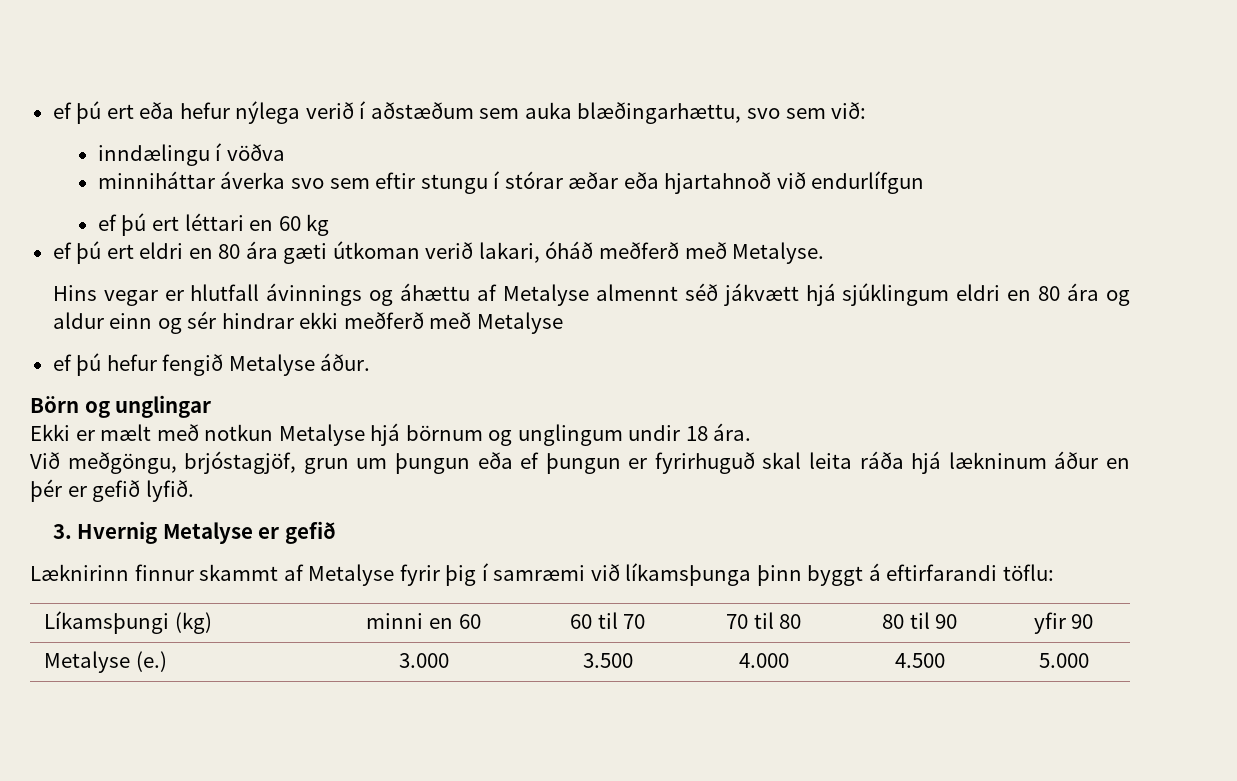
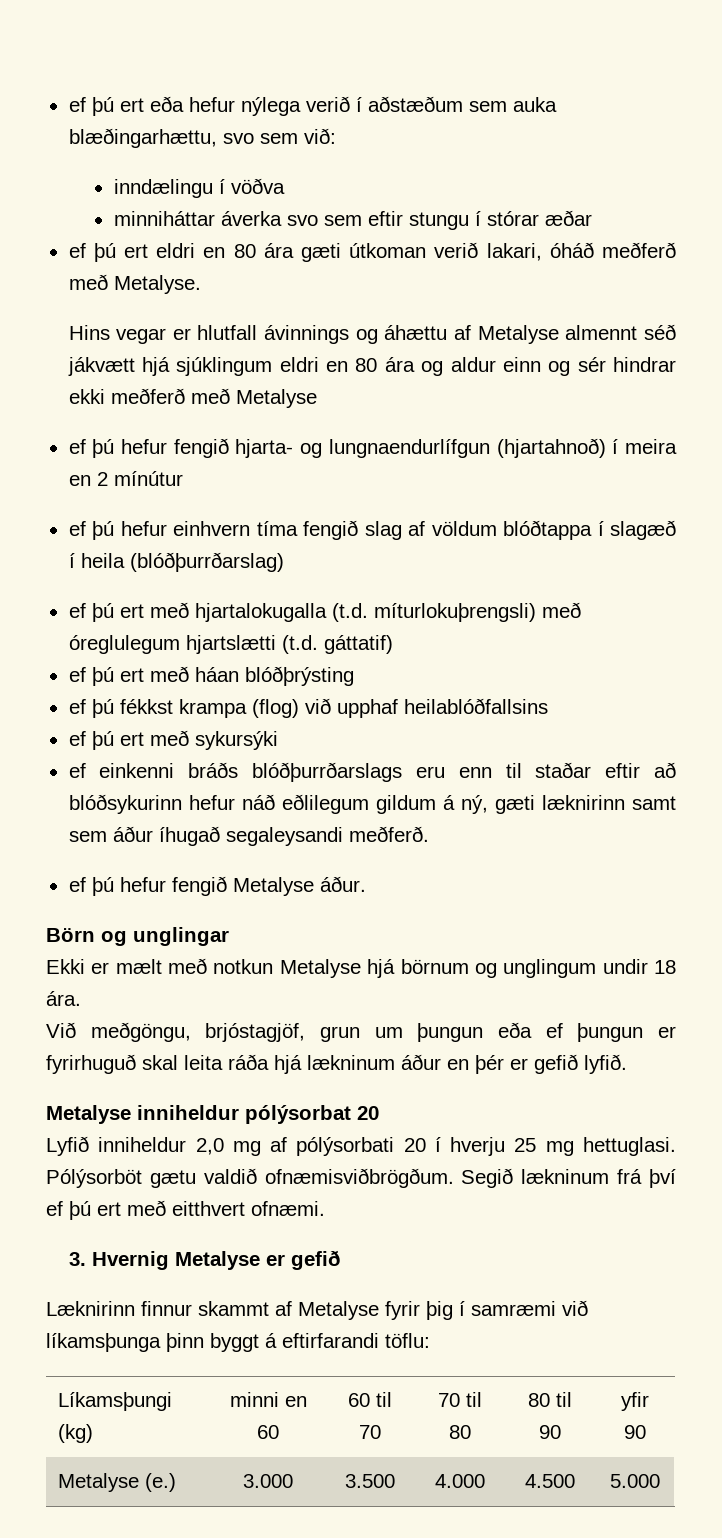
- minniháttar áverka svo sem eftir stungu í stórar æðar eða hjartahnoð við endurlífgun
- ef þú ert léttari en 60 kg
+ minniháttar áverka svo sem eftir stungu í stórar æðar
+ ef þú hefur fengið hjarta- og lungnaendurlífgun (hjartahnoð) í meira en 2 mínútur
+ ef þú hefur einhvern tíma fengið slag af völdum blóðtappa í slagæð í heila (blóðþurrðarslag)
+ ef þú ert með hjartalokugalla (t.d. míturlokuþrengsli) með óreglulegum hjartslætti (t.d. gáttatif)
+ ef þú ert með háan blóðþrýsting
+ ef þú fékkst krampa (flog) við upphaf heilablóðfallsins
+ ef þú ert með sykursýki
+ ef einkenni bráðs blóðþurrðarslags eru enn til staðar eftir að blóðsykurinn hefur náð eðlilegum gildum á ný, gæti læknirinn samt sem áður íhugað segaleysandi meðferð.
+ Metalyse inniheldur pólýsorbat 20
+ Lyfið inniheldur 2,0 mg af pólýsorbati 20 í hverju 25 mg hettuglasi. Pólýsorböt gætu valdið ofnæmisviðbrögðum. Segið lækninum frá því ef þú ert með eitthvert ofnæmi.

